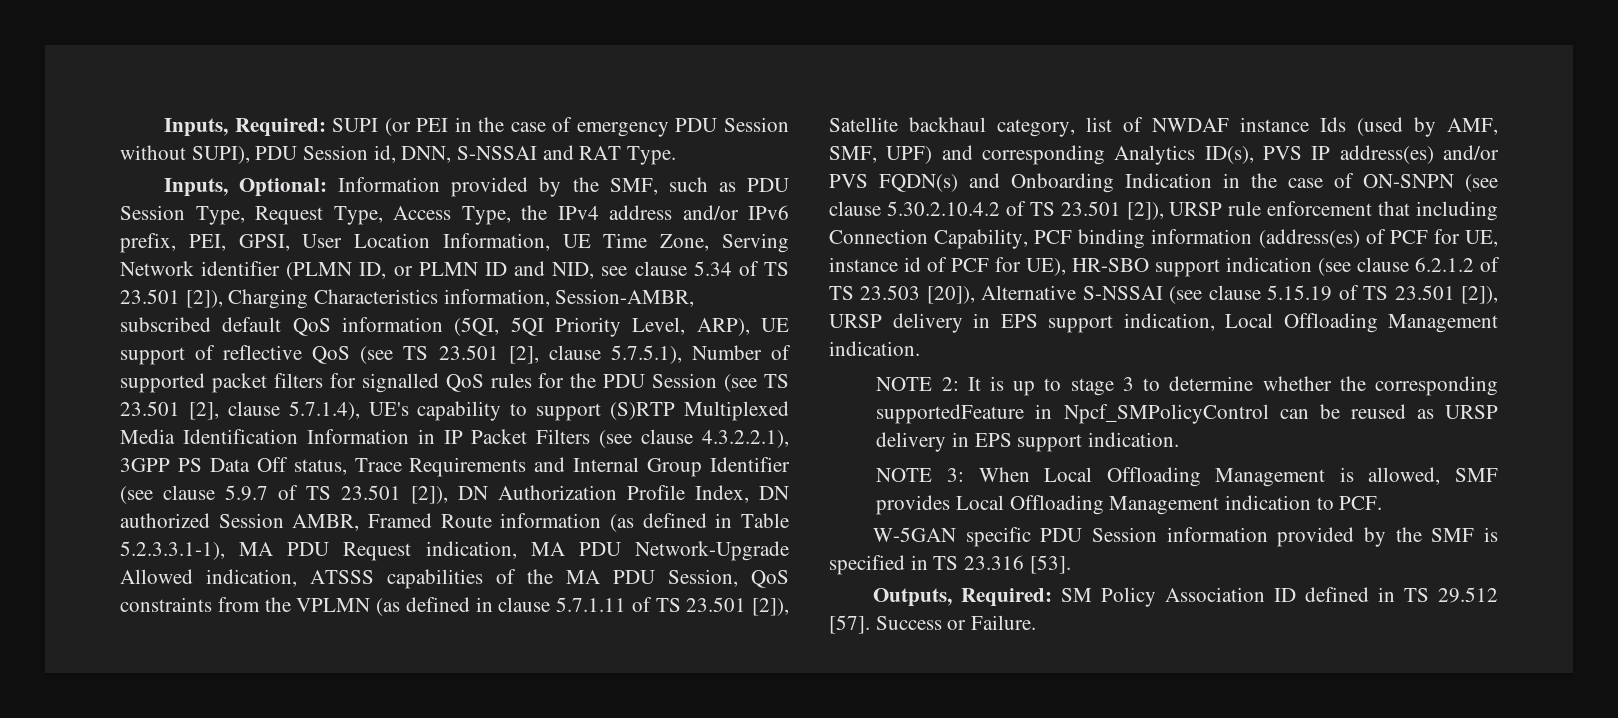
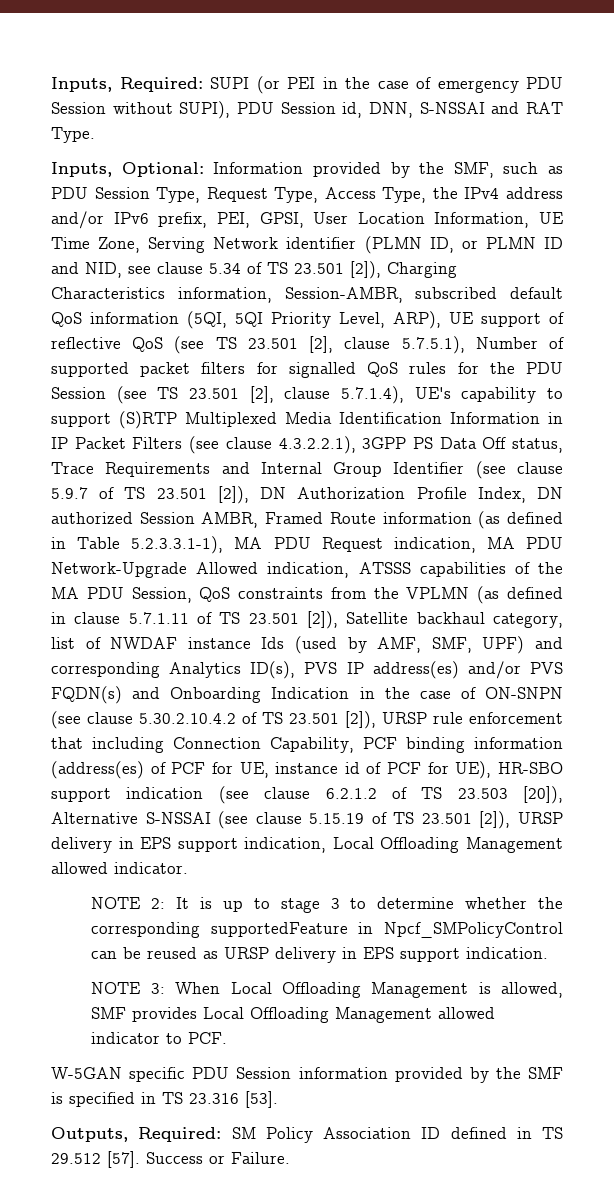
- Information provided by the SMF, such as PDU Session Type, Request Type, Access Type, the IPv4 address and/or IPv6 prefix, PEI, GPSI, User Location Information, UE Time Zone, Serving Network identifier (PLMN ID, or PLMN ID and NID, see clause 5.34 of TS 23.501 [2]), Charging Characteristics information, Session-AMBR, subscribed default QoS information (5QI, 5QI Priority Level, ARP), UE support of reflective QoS (see TS 23.501 [2], clause 5.7.5.1), Number of supported packet filters for signalled QoS rules for the PDU Session (see TS 23.501 [2], clause 5.7.1.4), UE's capability to support (S)RTP Multiplexed Media Identification Information in IP Packet Filters (see clause 4.3.2.2.1), 3GPP PS Data Off status, Trace Requirements and Internal Group Identifier (see clause 5.9.7 of TS 23.501 [2]), DN Authorization Profile Index, DN authorized Session AMBR, Framed Route information (as defined in Table 5.2.3.3.1-1), MA PDU Request indication, MA PDU Network-Upgrade Allowed indication, ATSSS capabilities of the MA PDU Session, QoS constraints from the VPLMN (as defined in clause 5.7.1.11 of TS 23.501 [2]), Satellite backhaul category, list of NWDAF instance Ids (used by AMF, SMF, UPF) and corresponding Analytics ID(s), PVS IP address(es) and/or PVS FQDN(s) and Onboarding Indication in the case of ON-SNPN (see clause 5.30.2.10.4.2 of TS 23.501 [2]), URSP rule enforcement that including Connection Capability, PCF binding information (address(es) of PCF for UE, instance id of PCF for UE), HR-SBO support indication (see clause 6.2.1.2 of TS 23.503 [20]), Alternative S-NSSAI (see clause 5.15.19 of TS 23.501 [2]), URSP delivery in EPS support indication, Local Offloading Management indication.
+ Information provided by the SMF, such as PDU Session Type, Request Type, Access Type, the IPv4 address and/or IPv6 prefix, PEI, GPSI, User Location Information, UE Time Zone, Serving Network identifier (PLMN ID, or PLMN ID and NID, see clause 5.34 of TS 23.501 [2]), Charging Characteristics information, Session-AMBR, subscribed default QoS information (5QI, 5QI Priority Level, ARP), UE support of reflective QoS (see TS 23.501 [2], clause 5.7.5.1), Number of supported packet filters for signalled QoS rules for the PDU Session (see TS 23.501 [2], clause 5.7.1.4), UE's capability to support (S)RTP Multiplexed Media Identification Information in IP Packet Filters (see clause 4.3.2.2.1), 3GPP PS Data Off status, Trace Requirements and Internal Group Identifier (see clause 5.9.7 of TS 23.501 [2]), DN Authorization Profile Index, DN authorized Session AMBR, Framed Route information (as defined in Table 5.2.3.3.1-1), MA PDU Request indication, MA PDU Network-Upgrade Allowed indication, ATSSS capabilities of the MA PDU Session, QoS constraints from the VPLMN (as defined in clause 5.7.1.11 of TS 23.501 [2]), Satellite backhaul category, list of NWDAF instance Ids (used by AMF, SMF, UPF) and corresponding Analytics ID(s), PVS IP address(es) and/or PVS FQDN(s) and Onboarding Indication in the case of ON-SNPN (see clause 5.30.2.10.4.2 of TS 23.501 [2]), URSP rule enforcement that including Connection Capability, PCF binding information (address(es) of PCF for UE, instance id of PCF for UE), HR-SBO support indication (see clause 6.2.1.2 of TS 23.503 [20]), Alternative S-NSSAI (see clause 5.15.19 of TS 23.501 [2]), URSP delivery in EPS support indication, Local Offloading Management allowed indicator.
- NOTE 3: When Local Offloading Management is allowed, SMF provides Local Offloading Management indication to PCF.
+ NOTE 3: When Local Offloading Management is allowed, SMF provides Local Offloading Management allowed indicator to PCF.

